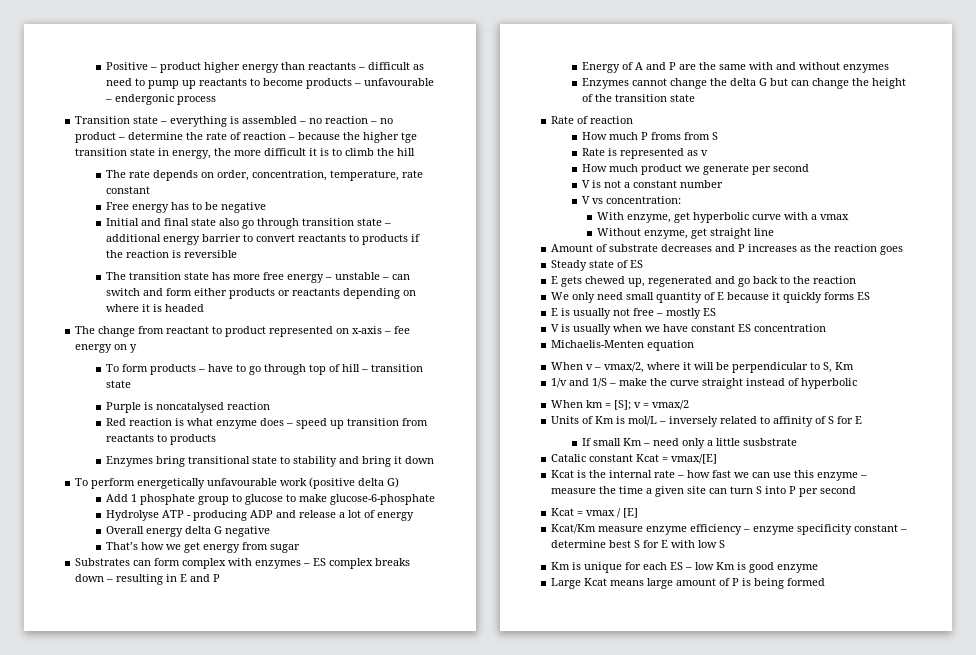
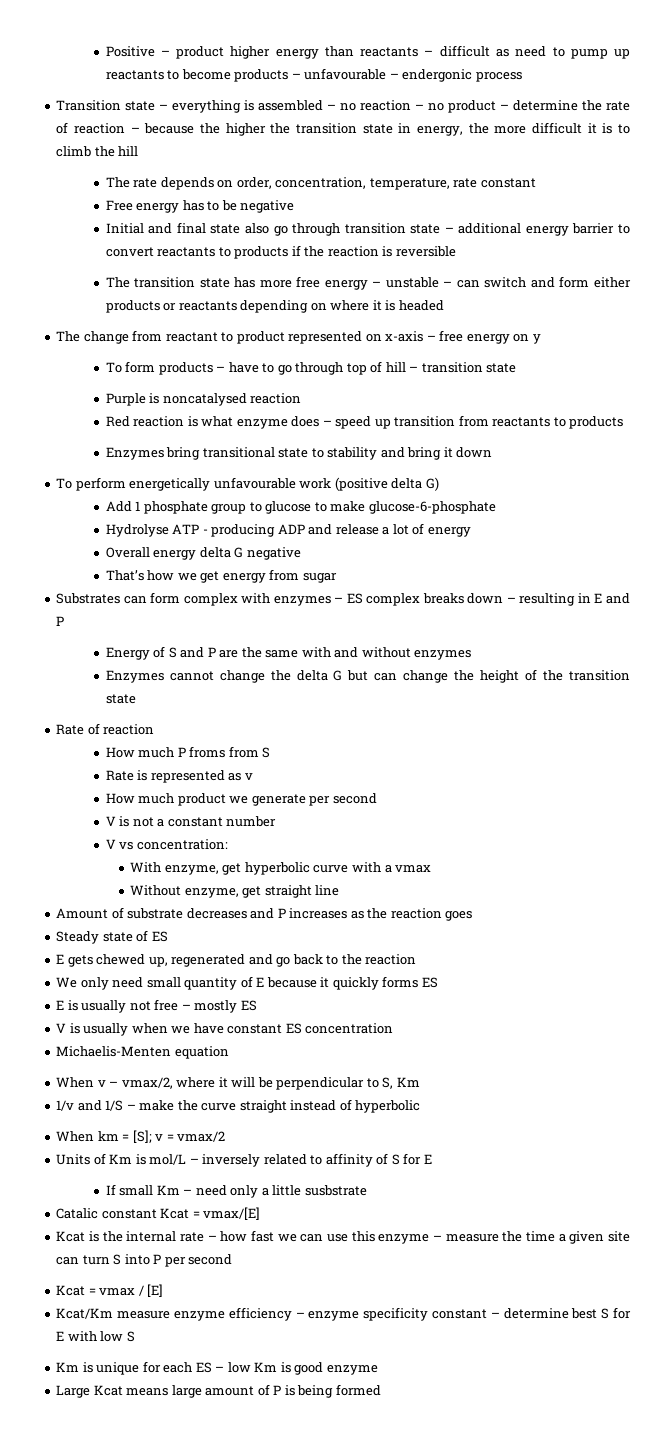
- Transition state – everything is assembled – no reaction – no product – determine the rate of reaction – because the higher tge transition state in energy, the more difficult it is to climb the hill
+ Transition state – everything is assembled – no reaction – no product – determine the rate of reaction – because the higher the transition state in energy, the more difficult it is to climb the hill
- The change from reactant to product represented on x-axis – fee energy on y
+ The change from reactant to product represented on x-axis – free energy on y
- Energy of A and P are the same with and without enzymes
+ Energy of S and P are the same with and without enzymes

